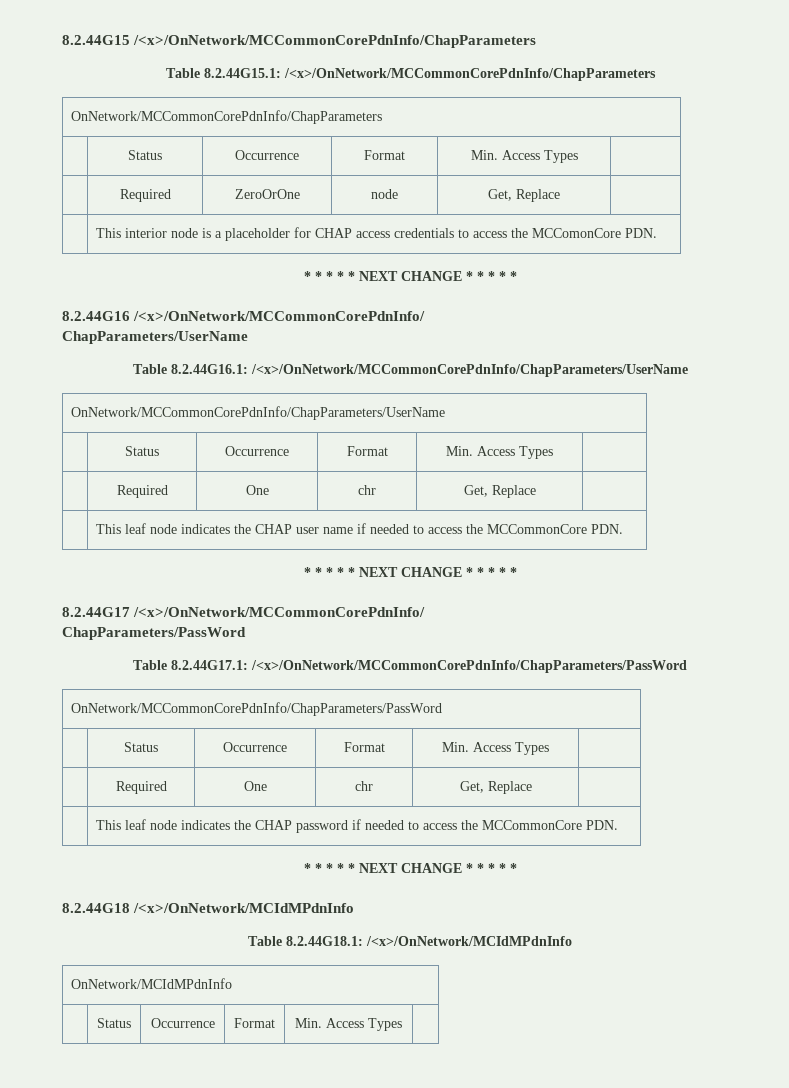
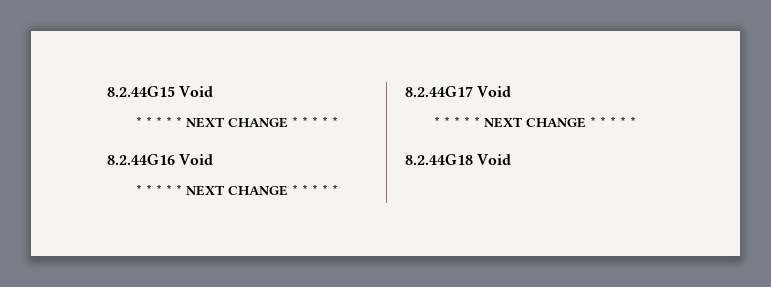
- 8.2.44G15 /<x>/OnNetwork/MCCommonCorePdnInfo/ChapParameters
- Table 8.2.44G15.1: /<x>/OnNetwork/MCCommonCorePdnInfo/ChapParameters
- OnNetwork/MCCommonCorePdnInfo/ChapParameters
- | Status | Occurrence | Format | Min. Access Types |
- | Required | ZeroOrOne | node | Get, Replace |
- | This interior node is a placeholder for CHAP access credentials to access the MCComonCore PDN.
+ 8.2.44G15 Void
- 8.2.44G16 /<x>/OnNetwork/MCCommonCorePdnInfo/
- ChapParameters/UserName
- Table 8.2.44G16.1: /<x>/OnNetwork/MCCommonCorePdnInfo/ChapParameters/UserName
- OnNetwork/MCCommonCorePdnInfo/ChapParameters/UserName
- | Status | Occurrence | Format | Min. Access Types |
- | Required | One | chr | Get, Replace |
- | This leaf node indicates the CHAP user name if needed to access the MCCommonCore PDN.
+ 8.2.44G16 Void
- 8.2.44G17 /<x>/OnNetwork/MCCommonCorePdnInfo/
- ChapParameters/PassWord
- Table 8.2.44G17.1: /<x>/OnNetwork/MCCommonCorePdnInfo/ChapParameters/PassWord
- OnNetwork/MCCommonCorePdnInfo/ChapParameters/PassWord
- | Status | Occurrence | Format | Min. Access Types |
- | Required | One | chr | Get, Replace |
- | This leaf node indicates the CHAP password if needed to access the MCCommonCore PDN.
+ 8.2.44G17 Void
- 8.2.44G18 /<x>/OnNetwork/MCIdMPdnInfo
- Table 8.2.44G18.1: /<x>/OnNetwork/MCIdMPdnInfo
- OnNetwork/MCIdMPdnInfo
- | Status | Occurrence | Format | Min. Access Types |
+ 8.2.44G18 Void

